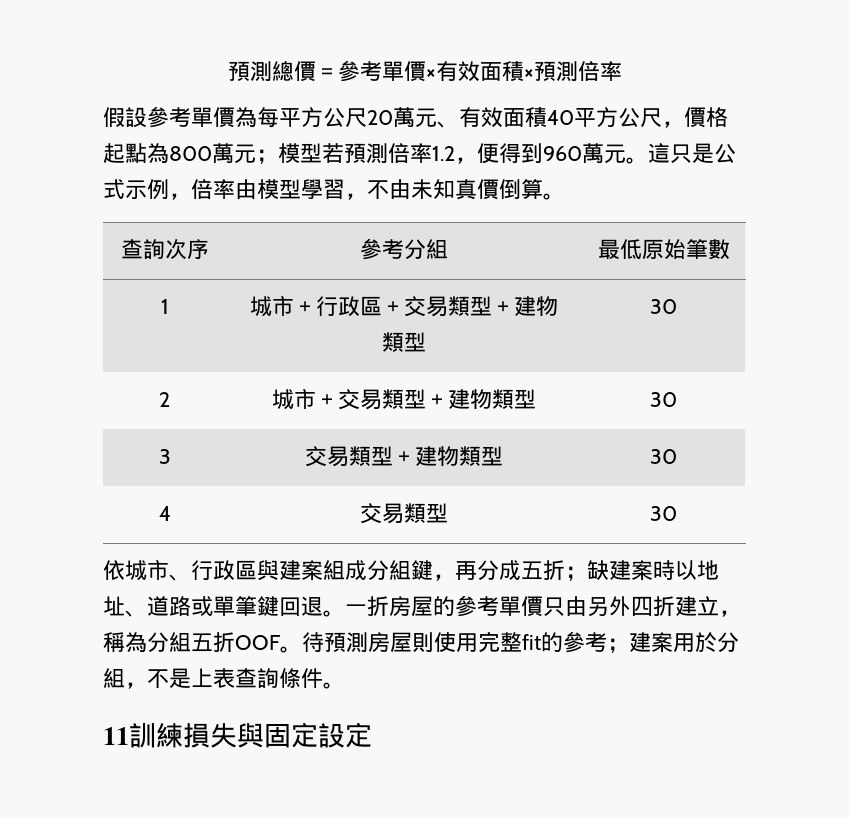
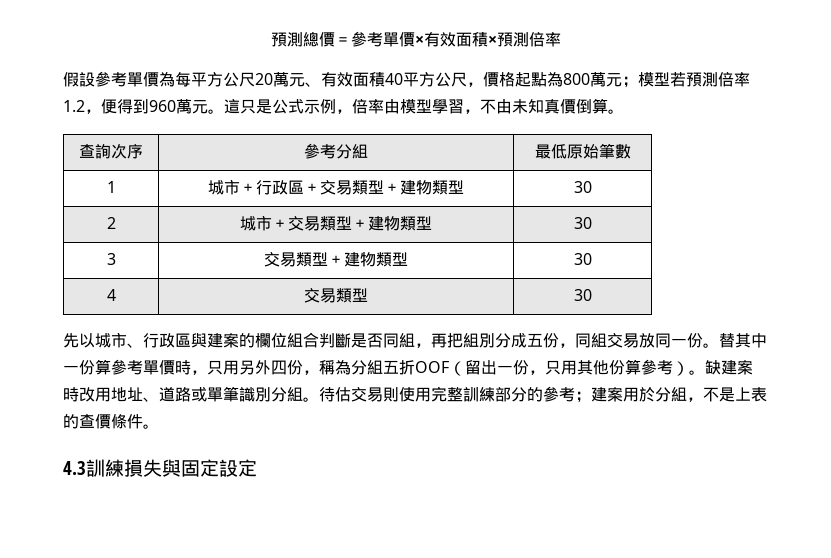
- 依城市、行政區與建案組成分組鍵，再分成五折；缺建案時以地址、道路或單筆鍵回退。一折房屋的參考單價只由另外四折建立，稱為分組五折OOF。待預測房屋則使用完整fit的參考；建案用於分組，不是上表查詢條件。
+ 先以城市、行政區與建案的欄位組合判斷是否同組，再把組別分成五份，同組交易放同一份。替其中一份算參考單價時，只用另外四份，稱為分組五折OOF（留出一份，只用其他份算參考）。缺建案時改用地址、道路或單筆識別分組。待估交易則使用完整訓練部分的參考；建案用於分組，不是上表的查價條件。
- 11訓練損失與固定設定
+ 4.3訓練損失與固定設定

